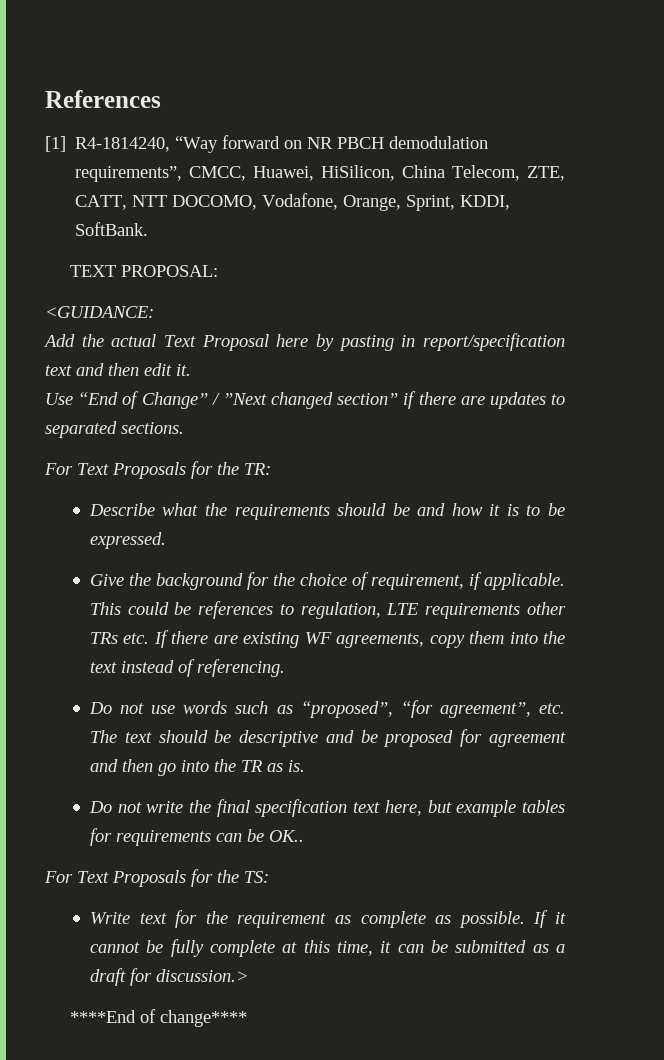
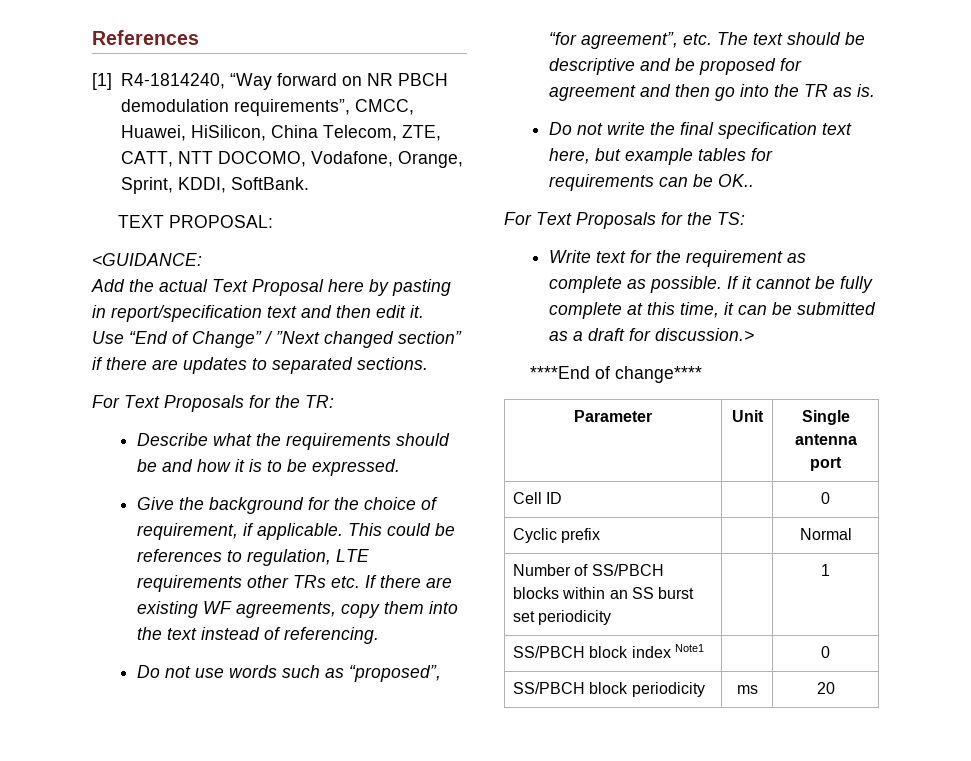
+ Parameter | Unit | Single antenna port
+ Cell ID | | 0
+ Cyclic prefix | | Normal
+ Number of SS/PBCH blocks within an SS burst set periodicity | | 1
+ SS/PBCH block index Note1 | | 0
+ SS/PBCH block periodicity | ms | 20

